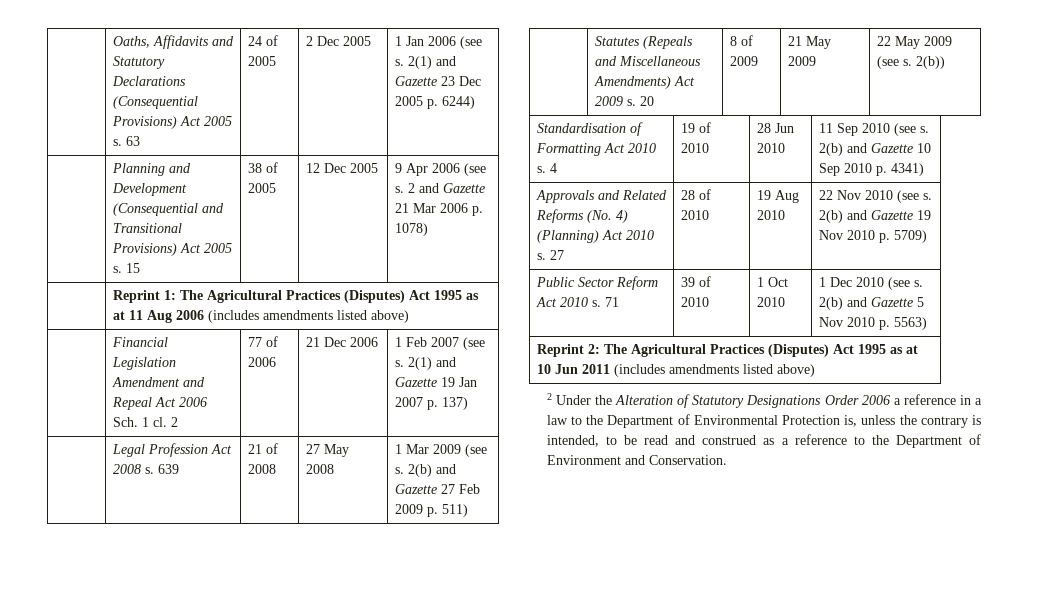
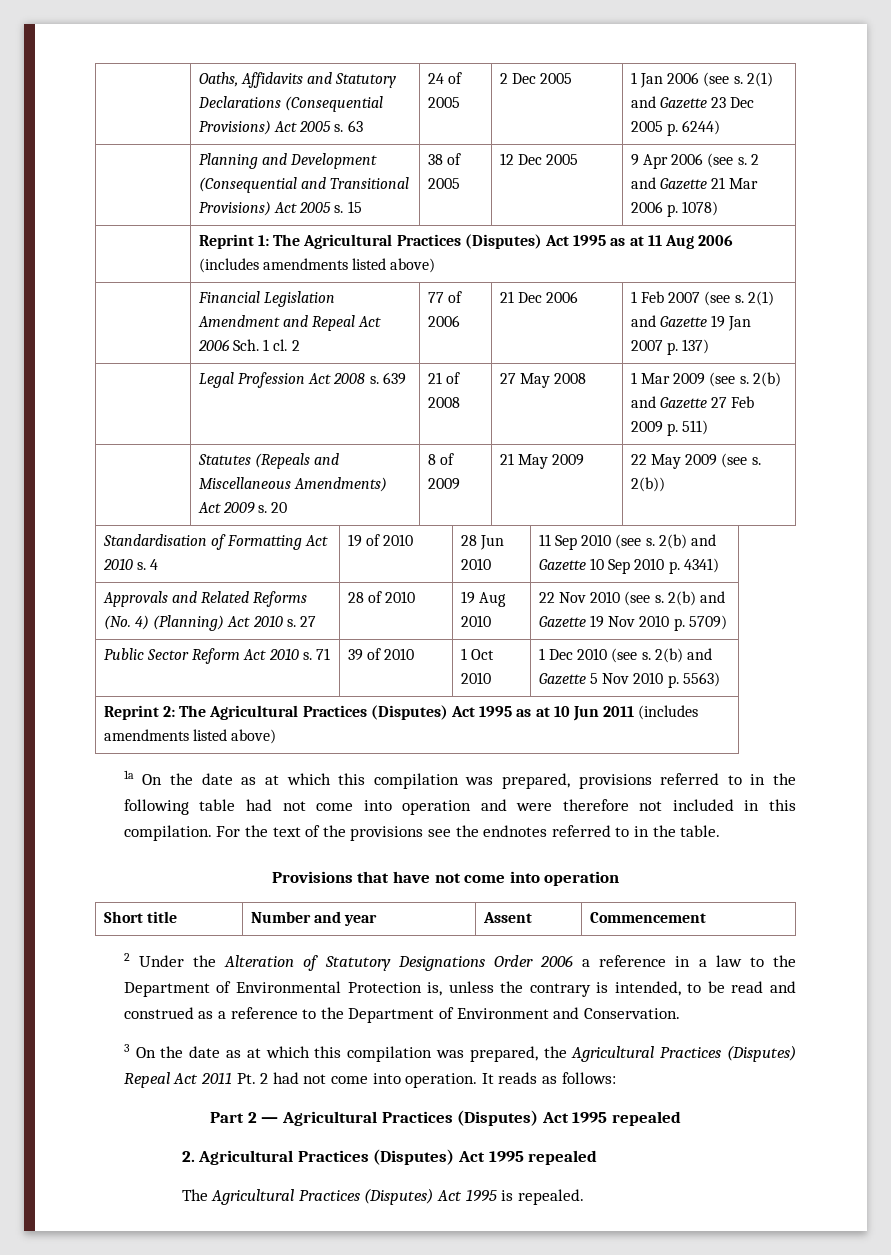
+ 1a On the date as at which this compilation was prepared, provisions referred to in the following table had not come into operation and were therefore not included in this compilation. For the text of the provisions see the endnotes referred to in the table.
+ Provisions that have not come into operation
+ Short title | Number and year | Assent | Commencement
+ 3 On the date as at which this compilation was prepared, the Agricultural Practices (Disputes) Repeal Act 2011 Pt. 2 had not come into operation. It reads as follows:
+ Part 2 — Agricultural Practices (Disputes) Act 1995 repealed
+ 2. Agricultural Practices (Disputes) Act 1995 repealed
+ The Agricultural Practices (Disputes) Act 1995 is repealed.

